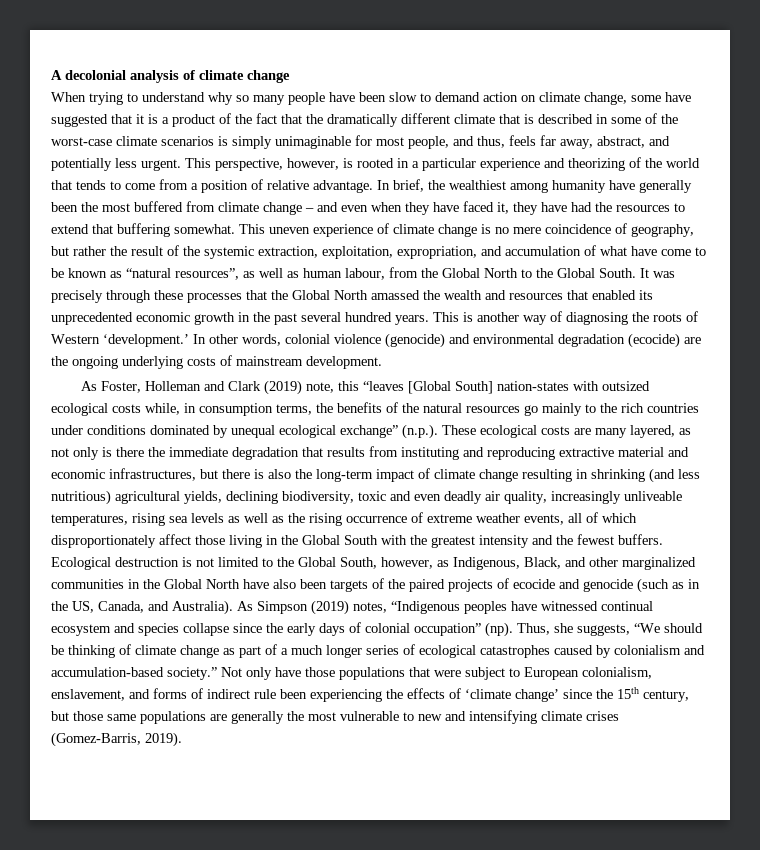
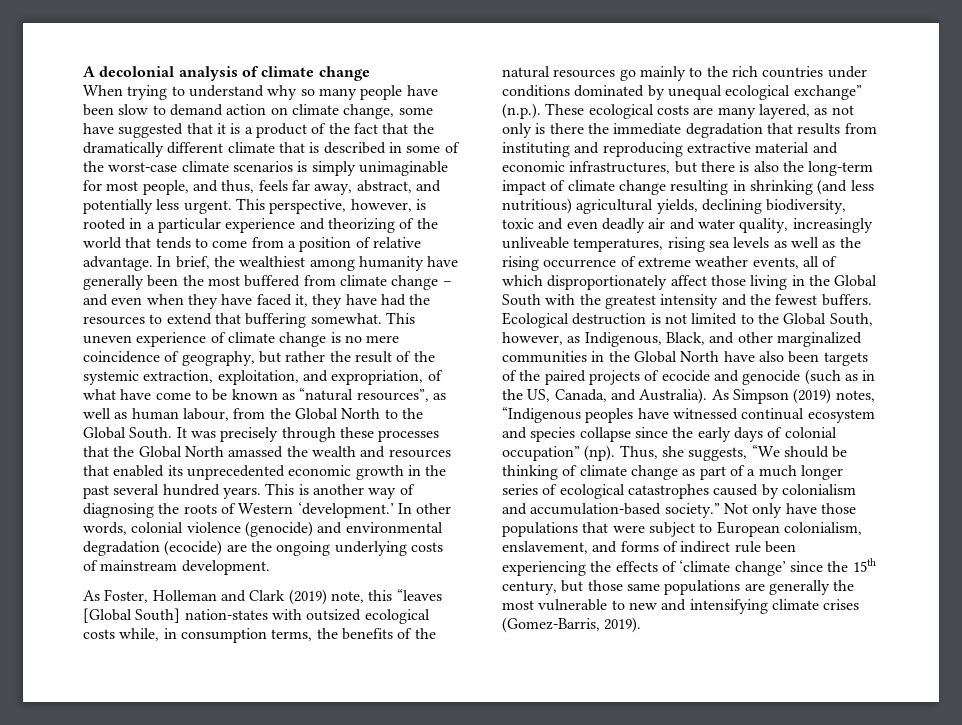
- This uneven experience of climate change is no mere coincidence of geography, but rather the result of the systemic extraction, exploitation, expropriation, and accumulation of what have come to be known as “natural resources”, as well as human labour, from the Global North to the Global South.
+ This uneven experience of climate change is no mere coincidence of geography, but rather the result of the systemic extraction, exploitation, and expropriation, of what have come to be known as “natural resources”, as well as human labour, from the Global North to the Global South.
- As Foster, Holleman and Clark (2019) note, this “leaves [Global South] nation-states with outsized ecological costs while, in consumption terms, the benefits of the natural resources go mainly to the rich countries under conditions dominated by unequal ecological exchange” (n.p.). These ecological costs are many layered, as not only is there the immediate degradation that results from instituting and reproducing extractive material and economic infrastructures, but there is also the long-term impact of climate change resulting in shrinking (and less nutritious) agricultural yields, declining biodiversity, toxic and even deadly air quality, increasingly unliveable temperatures, rising sea levels as well as the rising occurrence of extreme weather events, all of which disproportionately affect those living in the Global South with the greatest intensity and the fewest buffers.
+ As Foster, Holleman and Clark (2019) note, this “leaves [Global South] nation-states with outsized ecological costs while, in consumption terms, the benefits of the natural resources go mainly to the rich countries under conditions dominated by unequal ecological exchange” (n.p.). These ecological costs are many layered, as not only is there the immediate degradation that results from instituting and reproducing extractive material and economic infrastructures, but there is also the long-term impact of climate change resulting in shrinking (and less nutritious) agricultural yields, declining biodiversity, toxic and even deadly air and water quality, increasingly unliveable temperatures, rising sea levels as well as the rising occurrence of extreme weather events, all of which disproportionately affect those living in the Global South with the greatest intensity and the fewest buffers.

